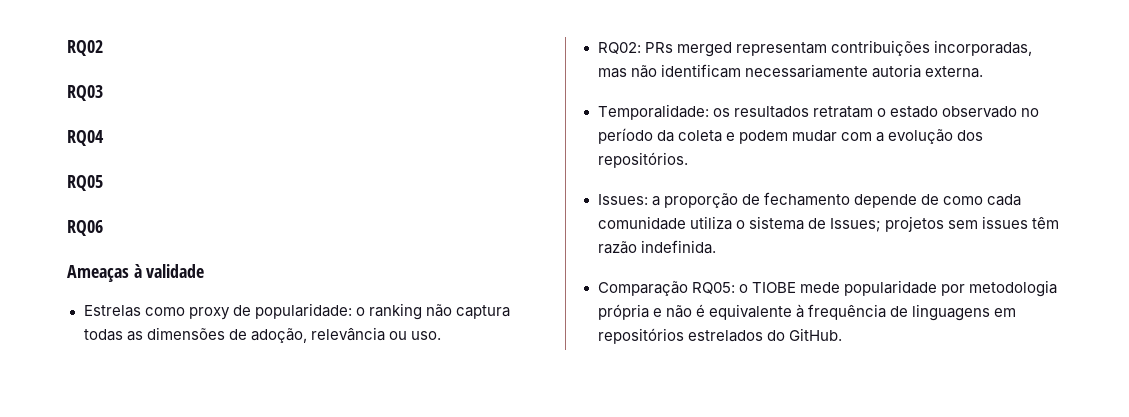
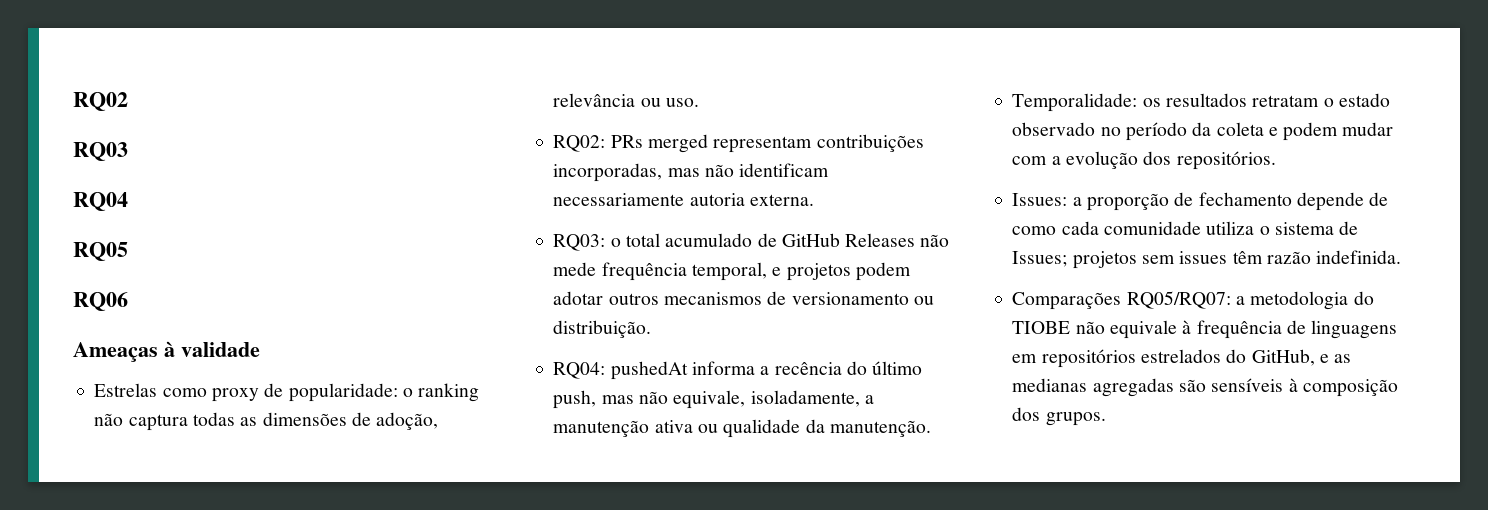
+ RQ03: o total acumulado de GitHub Releases não mede frequência temporal, e projetos podem adotar outros mecanismos de versionamento ou distribuição.
+ RQ04: pushedAt informa a recência do último push, mas não equivale, isoladamente, a manutenção ativa ou qualidade da manutenção.
- Comparação RQ05: o TIOBE mede popularidade por metodologia própria e não é equivalente à frequência de linguagens em repositórios estrelados do GitHub.
+ Comparações RQ05/RQ07: a metodologia do TIOBE não equivale à frequência de linguagens em repositórios estrelados do GitHub, e as medianas agregadas são sensíveis à composição dos grupos.

